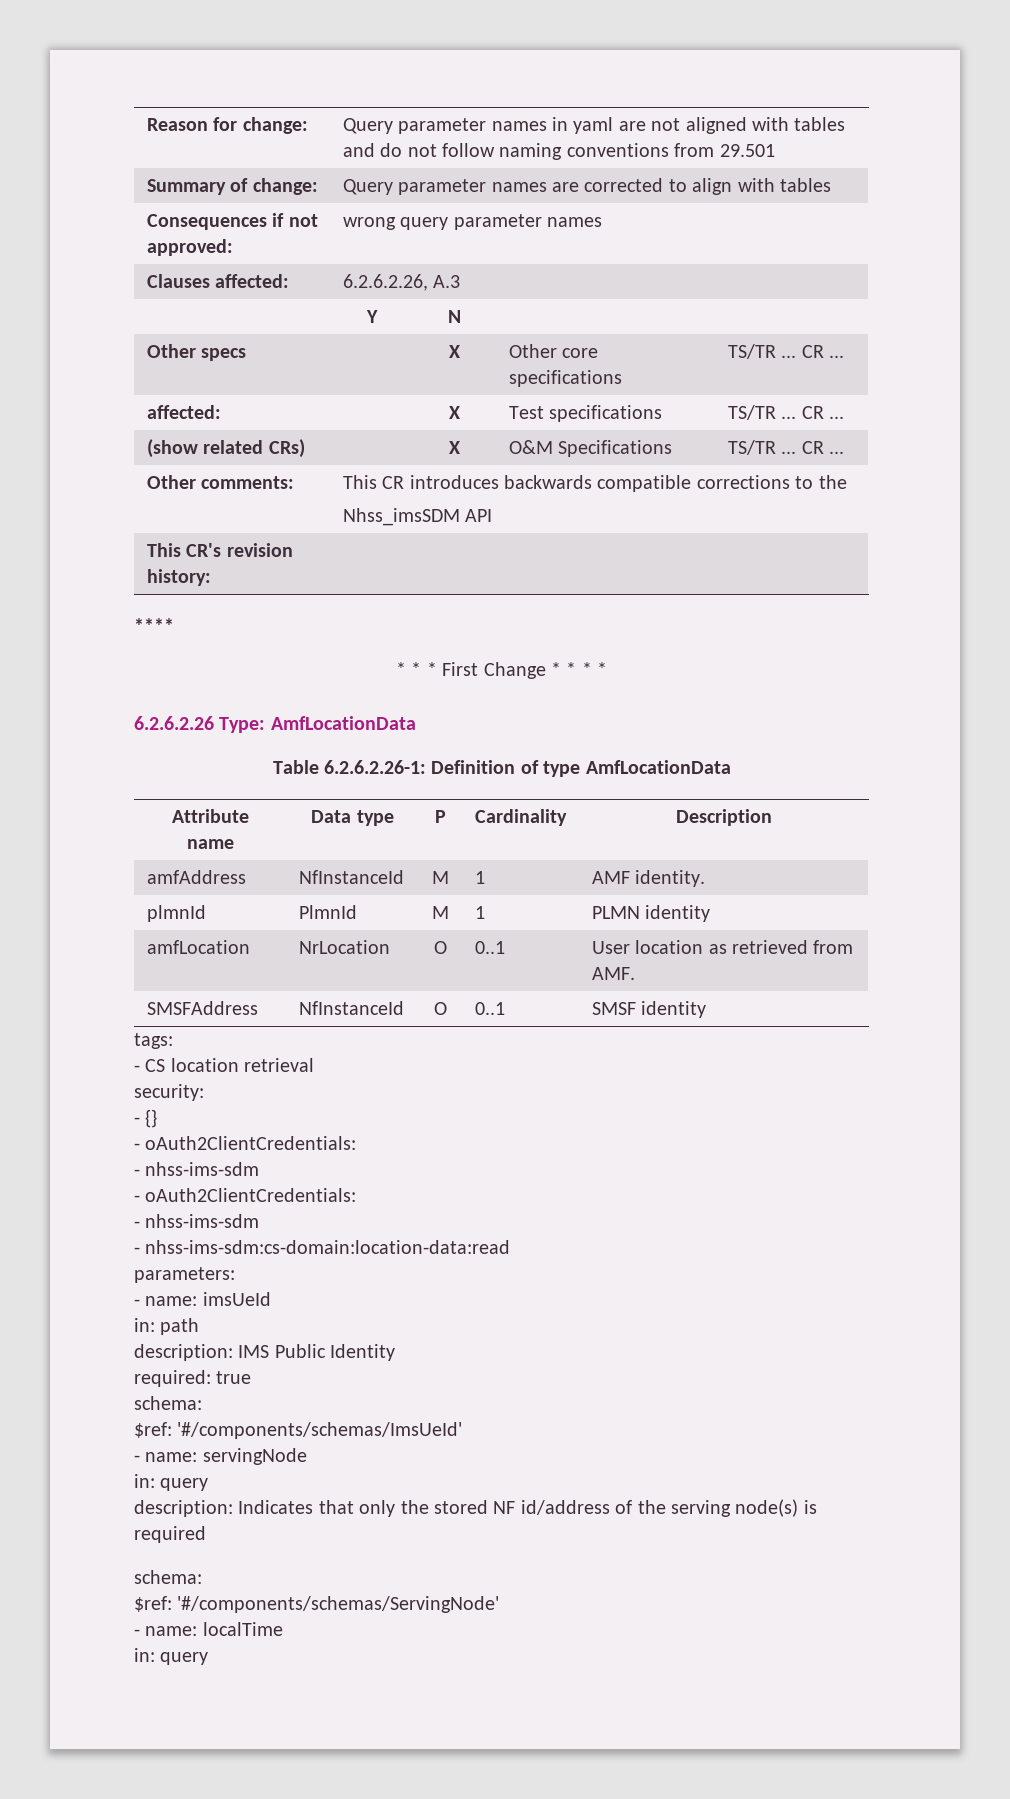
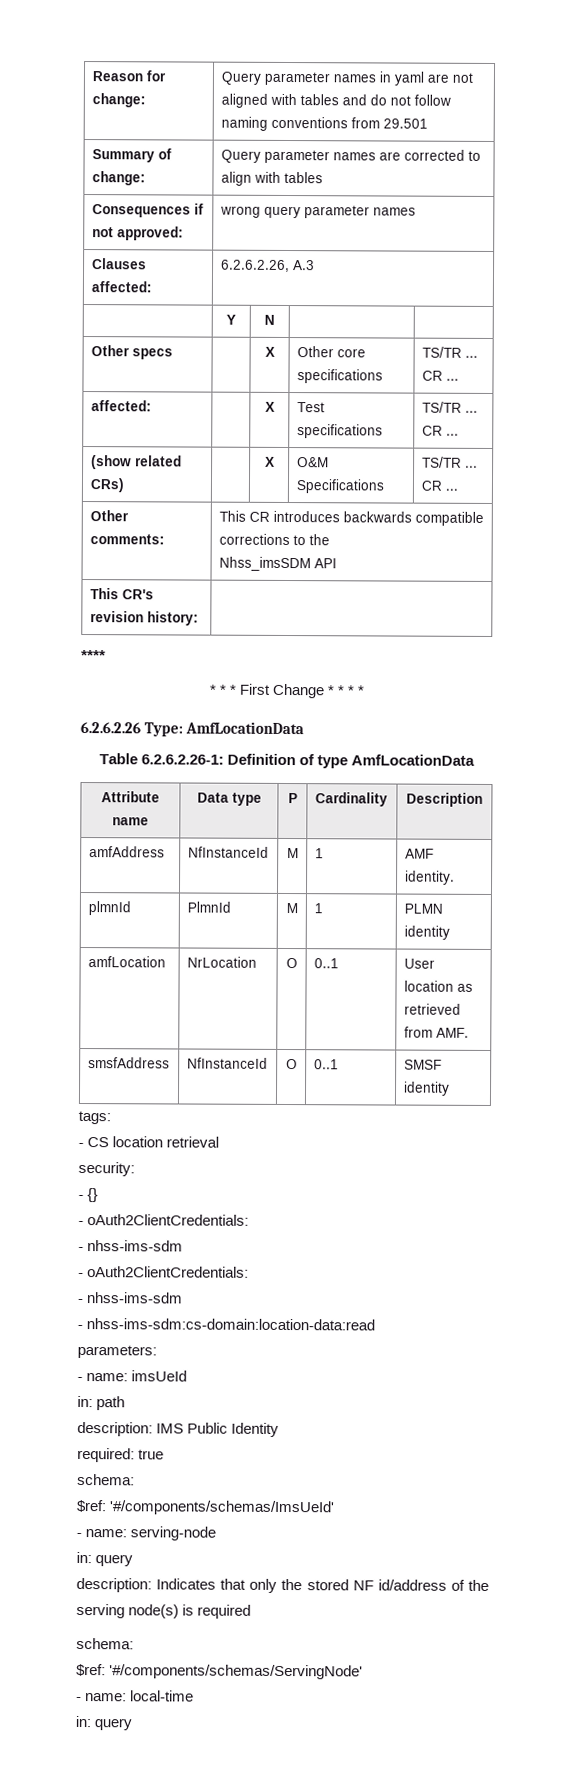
- SMSFAddress | NfInstanceId | O | 0..1 | SMSF identity
+ smsfAddress | NfInstanceId | O | 0..1 | SMSF identity
- - name: servingNode
+ - name: serving-node
- - name: localTime
+ - name: local-time

